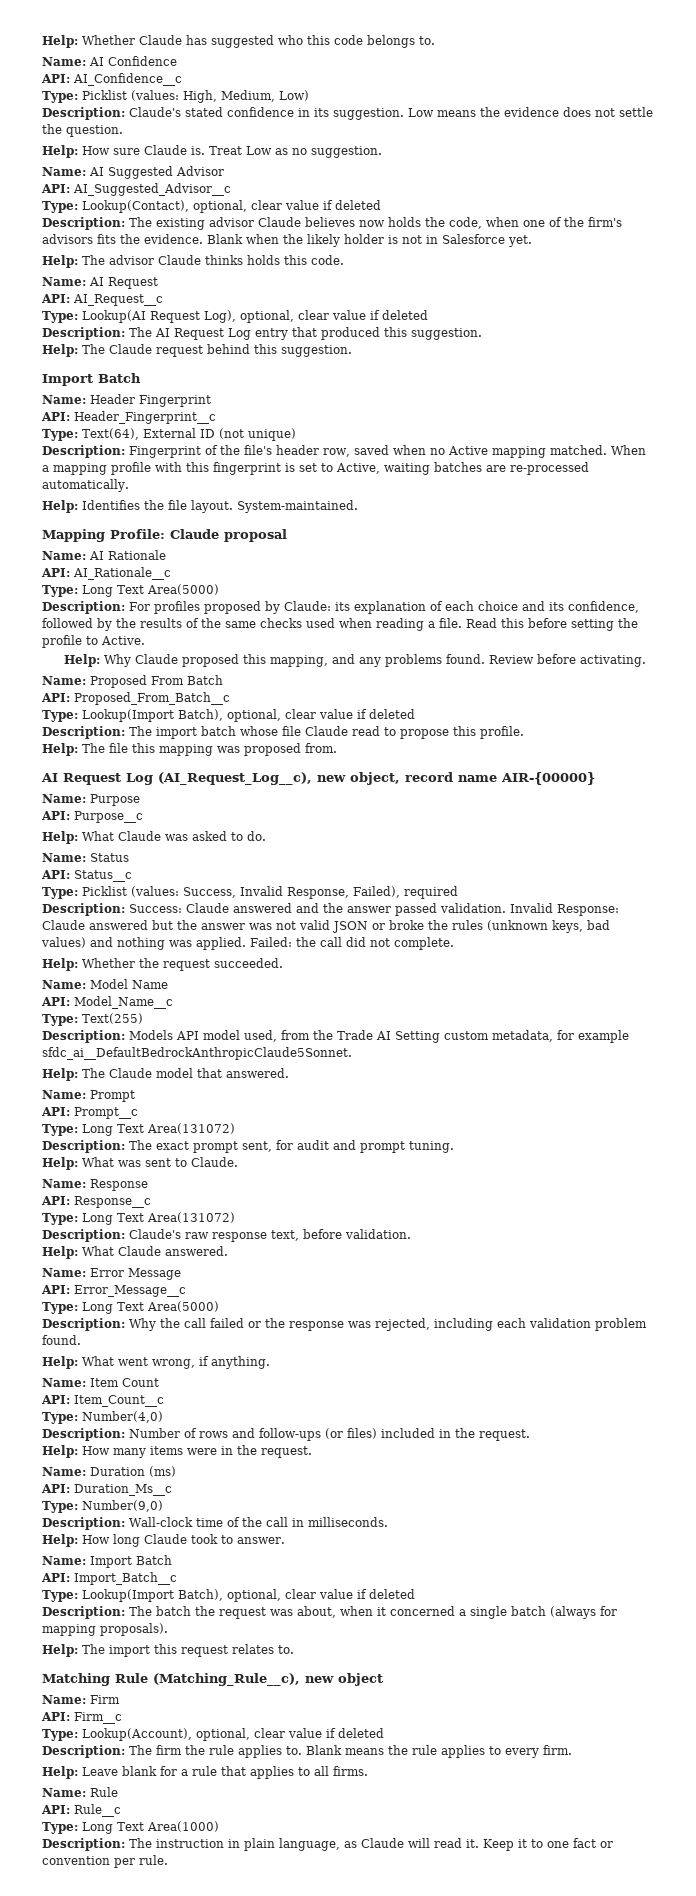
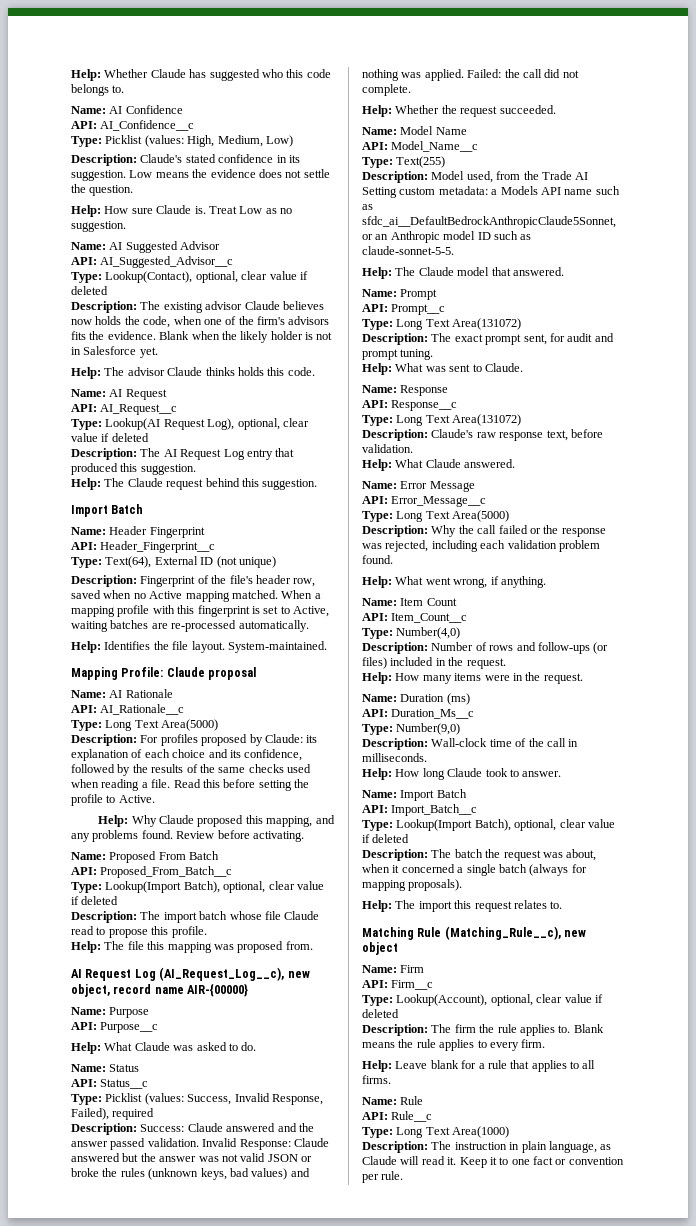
- Description: Models API model used, from the Trade AI Setting custom metadata, for example sfdc_ai__DefaultBedrockAnthropicClaude5Sonnet.
+ Description: Model used, from the Trade AI Setting custom metadata: a Models API name such as sfdc_ai__DefaultBedrockAnthropicClaude5Sonnet, or an Anthropic model ID such as claude-sonnet-5-5.

